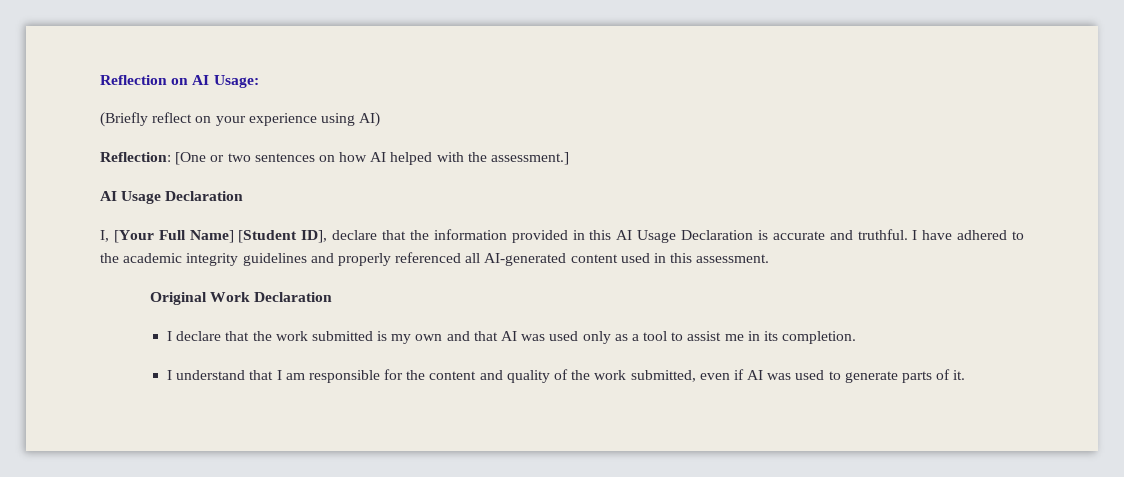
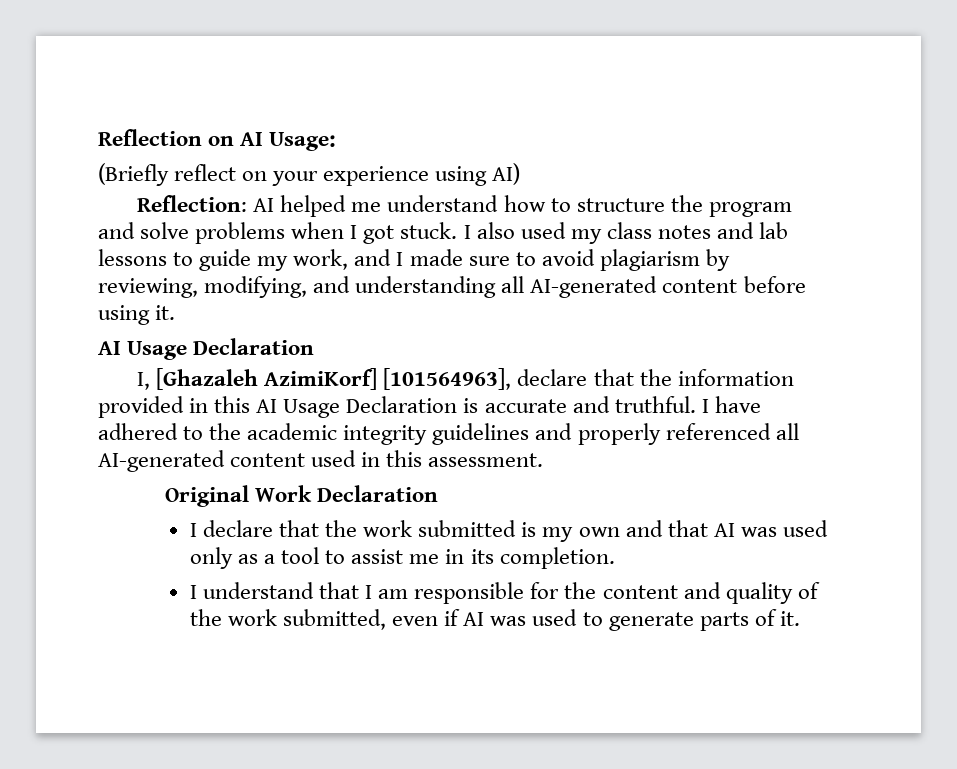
- Reflection: [One or two sentences on how AI helped with the assessment.]
+ Reflection: AI helped me understand how to structure the program and solve problems when I got stuck. I also used my class notes and lab lessons to guide my work, and I made sure to avoid plagiarism by reviewing, modifying, and understanding all AI-generated content before using it.
- I, [Your Full Name] [Student ID], declare that the information provided in this AI Usage Declaration is accurate and truthful.
+ I, [Ghazaleh AzimiKorf] [101564963], declare that the information provided in this AI Usage Declaration is accurate and truthful.

